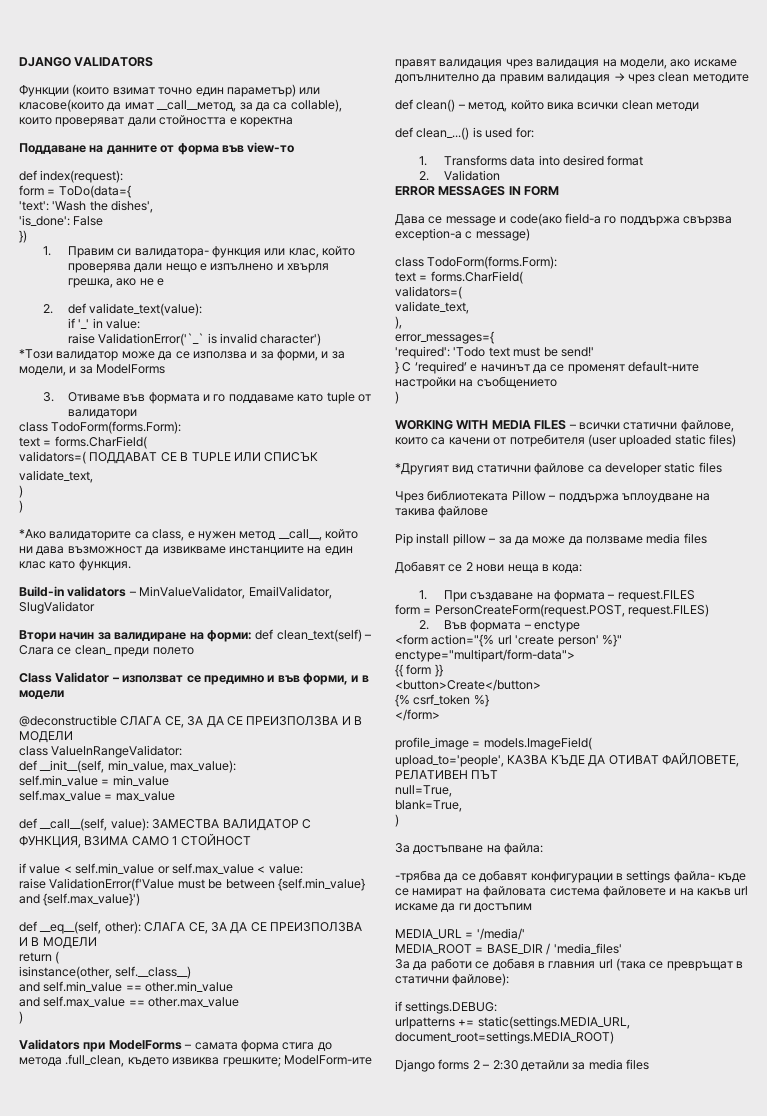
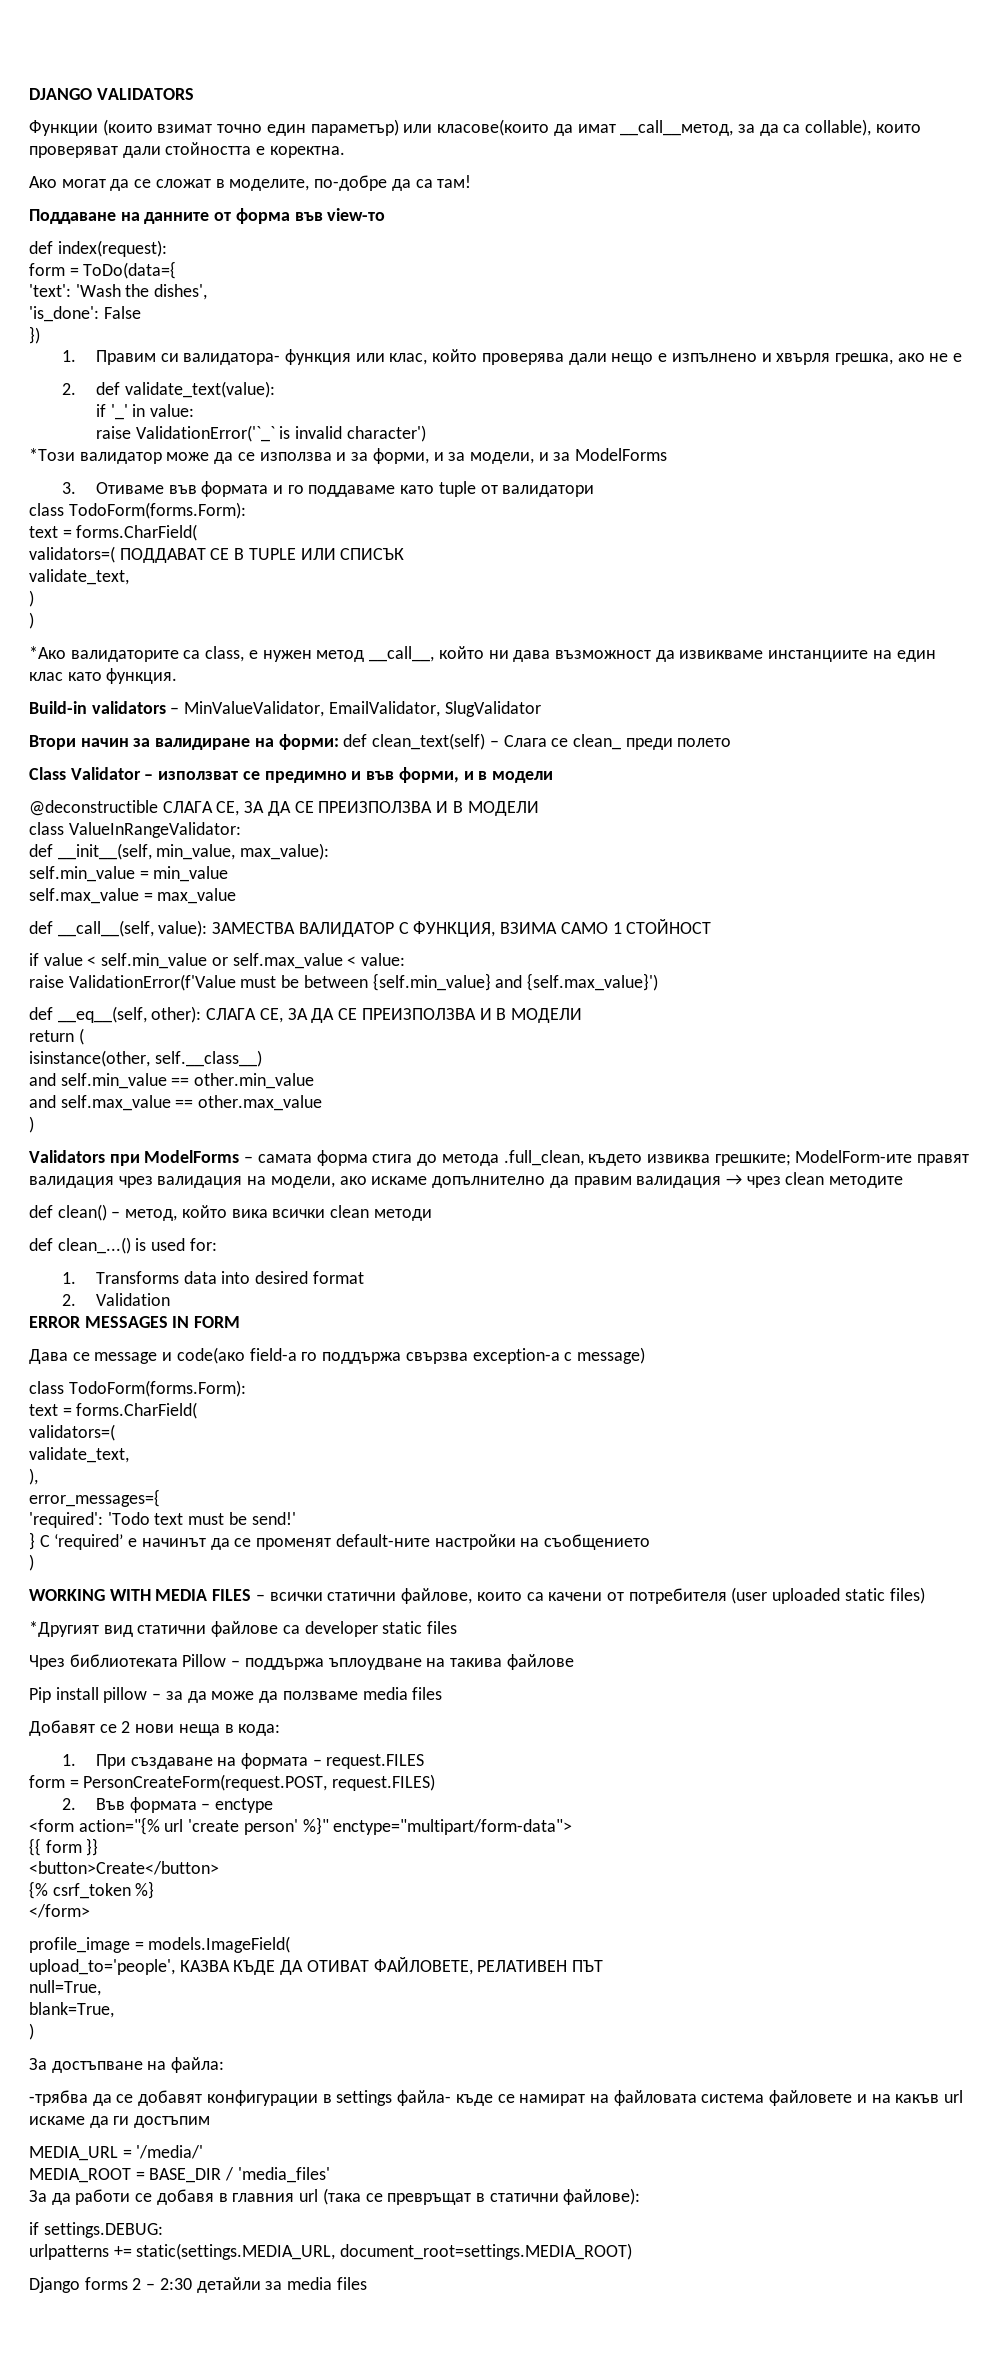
- Функции (които взимат точно един параметър) или класове(които да имат __call__метод, за да са collable), които проверяват дали стойността е коректна
+ Функции (които взимат точно един параметър) или класове(които да имат __call__метод, за да са collable), които проверяват дали стойността е коректна.
+ Ако могат да се сложат в моделите, по-добре да са там!

